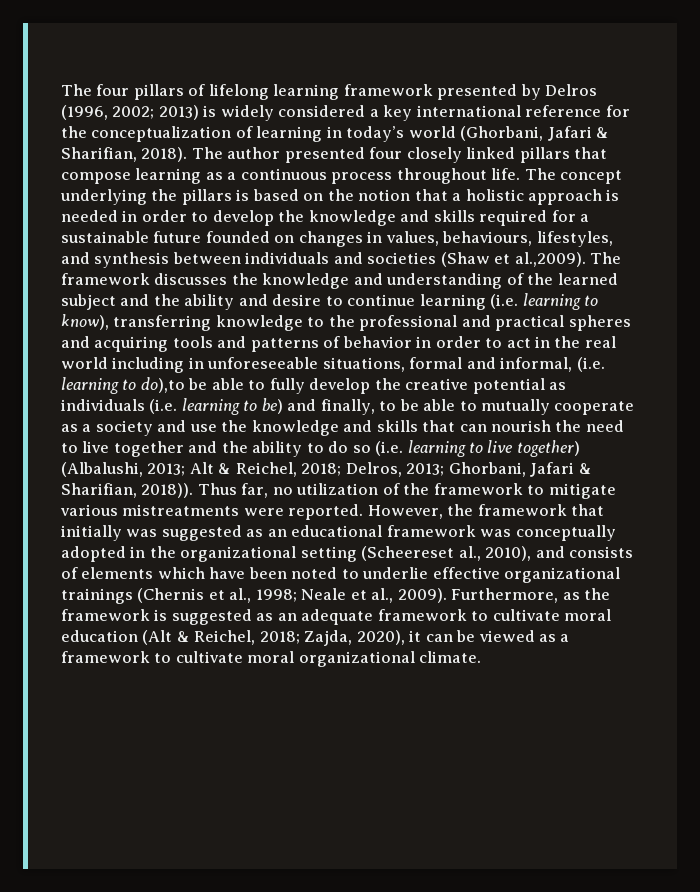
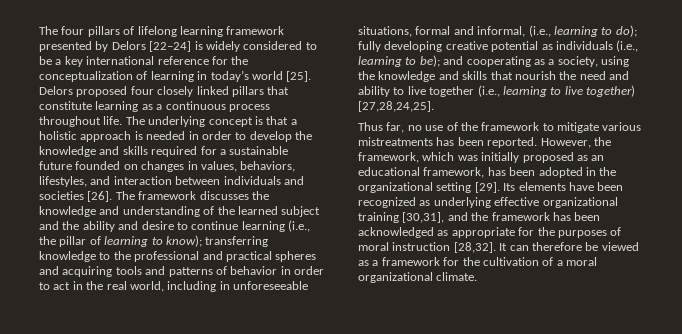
- The four pillars of lifelong learning framework presented by Delros (1996, 2002; 2013) is widely considered a key international reference for the conceptualization of learning in today’s world (Ghorbani, Jafari & Sharifian, 2018). The author presented four closely linked pillars that compose learning as a continuous process throughout life.
+ The four pillars of lifelong learning framework presented by Delors [22–24] is widely considered to be a key international reference for the conceptualization of learning in today’s world [25]. Delors proposed four closely linked pillars that constitute learning as a continuous process throughout life.
- The concept underlying the pillars is based on the notion that a holistic approach is needed in order to develop the knowledge and skills required for a sustainable future founded on changes in values, behaviours, lifestyles, and synthesis between individuals and societies (Shaw et al.,2009). The framework discusses the knowledge and understanding of the learned subject and the ability and desire to continue learning (i.e. learning to know), transferring knowledge to the professional and practical spheres and acquiring tools and patterns of behavior in order to act in the real world including in unforeseeable situations, formal and informal, (i.e. learning to do),to be able to fully develop the creative potential as individuals (i.e. learning to be) and finally, to be able to mutually cooperate as a society and use the knowledge and skills that can nourish the need to live together and the ability to do so (i.e. learning to live together) (Albalushi, 2013; Alt & Reichel, 2018; Delros, 2013; Ghorbani, Jafari & Sharifian, 2018)). Thus far, no utilization of the framework to mitigate various mistreatments were reported.
+ The underlying concept is that a holistic approach is needed in order to develop the knowledge and skills required for a sustainable future founded on changes in values, behaviors, lifestyles, and interaction between individuals and societies [26]. The framework discusses the knowledge and understanding of the learned subject and the ability and desire to continue learning (i.e., the pillar of learning to know); transferring knowledge to the professional and practical spheres and acquiring tools and patterns of behavior in order to act in the real world, including in unforeseeable situations, formal and informal, (i.e., learning to do); fully developing creative potential as individuals (i.e., learning to be); and cooperating as a society, using the knowledge and skills that nourish the need and ability to live together (i.e., learning to live together) [27,28,24,25].
+ Thus far, no use of the framework to mitigate various mistreatments has been reported.
- However, the framework that initially was suggested as an educational framework was conceptually adopted in the organizational setting (Scheereset al., 2010), and consists of elements which have been noted to underlie effective organizational trainings (Chernis et al., 1998; Neale et al., 2009). Furthermore, as the framework is suggested as an adequate framework to cultivate moral education (Alt & Reichel, 2018; Zajda, 2020), it can be viewed as a framework to cultivate moral organizational climate.
+ However, the framework, which was initially proposed as an educational framework, has been adopted in the organizational setting [29]. Its elements have been recognized as underlying effective organizational training [30,31], and the framework has been acknowledged as appropriate for the purposes of moral instruction [28,32]. It can therefore be viewed as a framework for the cultivation of a moral organizational climate.

